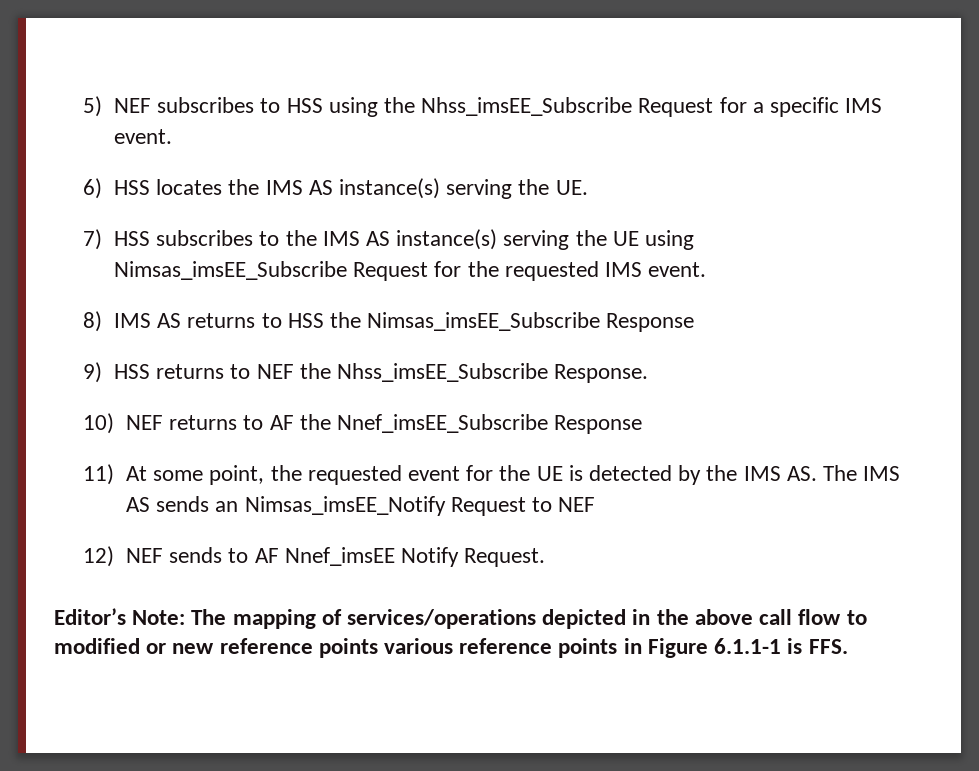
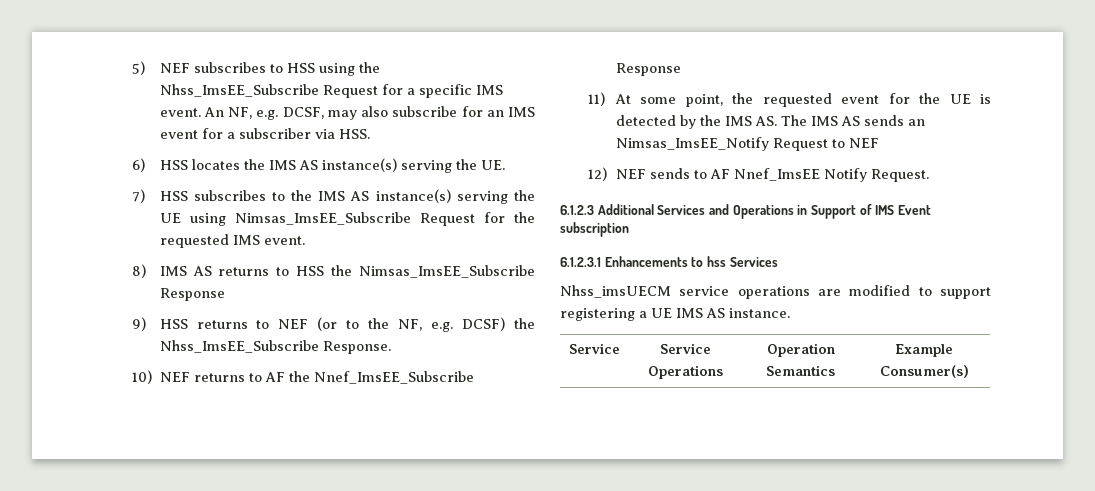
- 5) NEF subscribes to HSS using the Nhss_imsEE_Subscribe Request for a specific IMS event.
+ 5) NEF subscribes to HSS using the Nhss_ImsEE_Subscribe Request for a specific IMS event. An NF, e.g. DCSF, may also subscribe for an IMS event for a subscriber via HSS.
- 7) HSS subscribes to the IMS AS instance(s) serving the UE using Nimsas_imsEE_Subscribe Request for the requested IMS event.
+ 7) HSS subscribes to the IMS AS instance(s) serving the UE using Nimsas_ImsEE_Subscribe Request for the requested IMS event.
- 8) IMS AS returns to HSS the Nimsas_imsEE_Subscribe Response
+ 8) IMS AS returns to HSS the Nimsas_ImsEE_Subscribe Response
- 9) HSS returns to NEF the Nhss_imsEE_Subscribe Response.
+ 9) HSS returns to NEF (or to the NF, e.g. DCSF) the Nhss_ImsEE_Subscribe Response.
- 10) NEF returns to AF the Nnef_imsEE_Subscribe Response
+ 10) NEF returns to AF the Nnef_ImsEE_Subscribe Response
- 11) At some point, the requested event for the UE is detected by the IMS AS. The IMS AS sends an Nimsas_imsEE_Notify Request to NEF
+ 11) At some point, the requested event for the UE is detected by the IMS AS. The IMS AS sends an Nimsas_ImsEE_Notify Request to NEF
- 12) NEF sends to AF Nnef_imsEE Notify Request.
+ 12) NEF sends to AF Nnef_ImsEE Notify Request.
- Editor’s Note: The mapping of services/operations depicted in the above call flow to modified or new reference points various reference points in Figure 6.1.1-1 is FFS.
+ 6.1.2.3 Additional Services and Operations in Support of IMS Event subscription
+ 6.1.2.3.1 Enhancements to hss Services
+ Nhss_imsUECM service operations are modified to support registering a UE IMS AS instance.
+ Service | Service Operations | Operation Semantics | Example Consumer(s)

